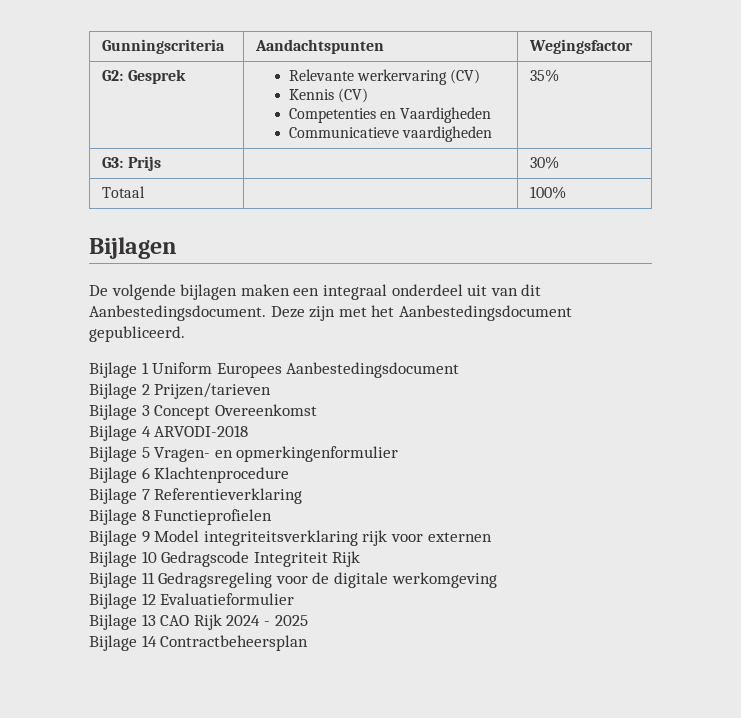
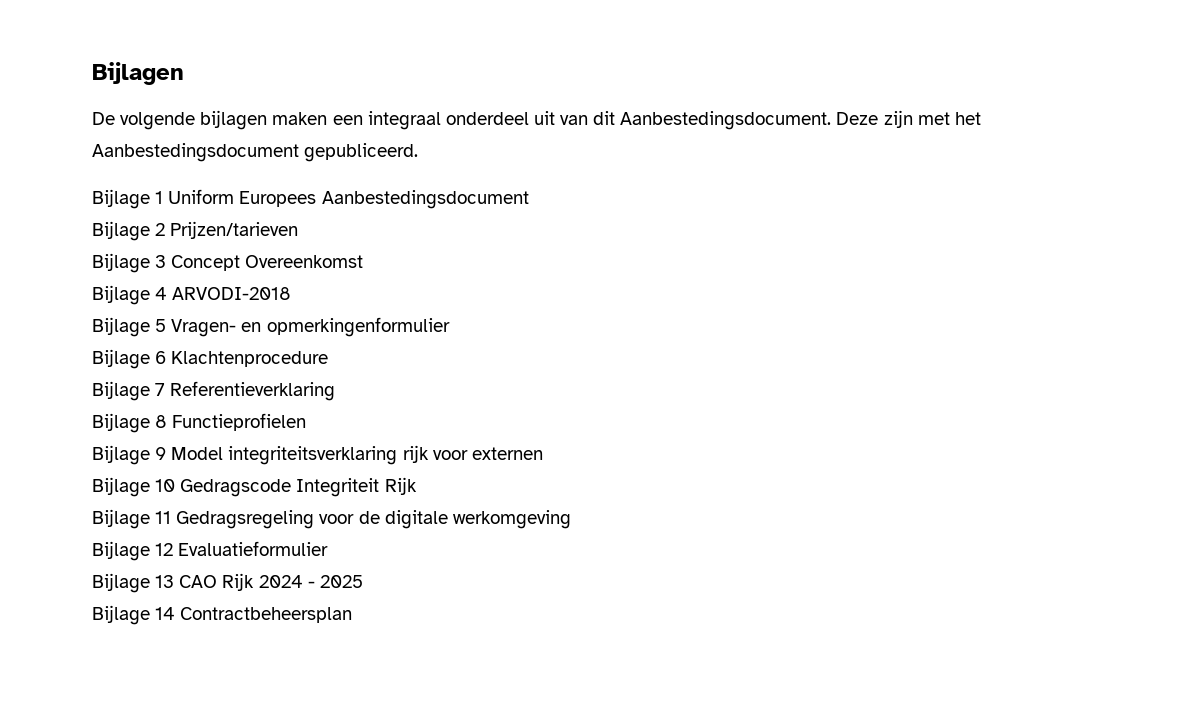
- Gunningscriteria | Aandachtspunten | Wegingsfactor
- G2: Gesprek | Relevante werkervaring (CV)
- Kennis (CV)
- Competenties en Vaardigheden
- Communicatieve vaardigheden | 35%
- G3: Prijs | | 30%
- Totaal | | 100%

